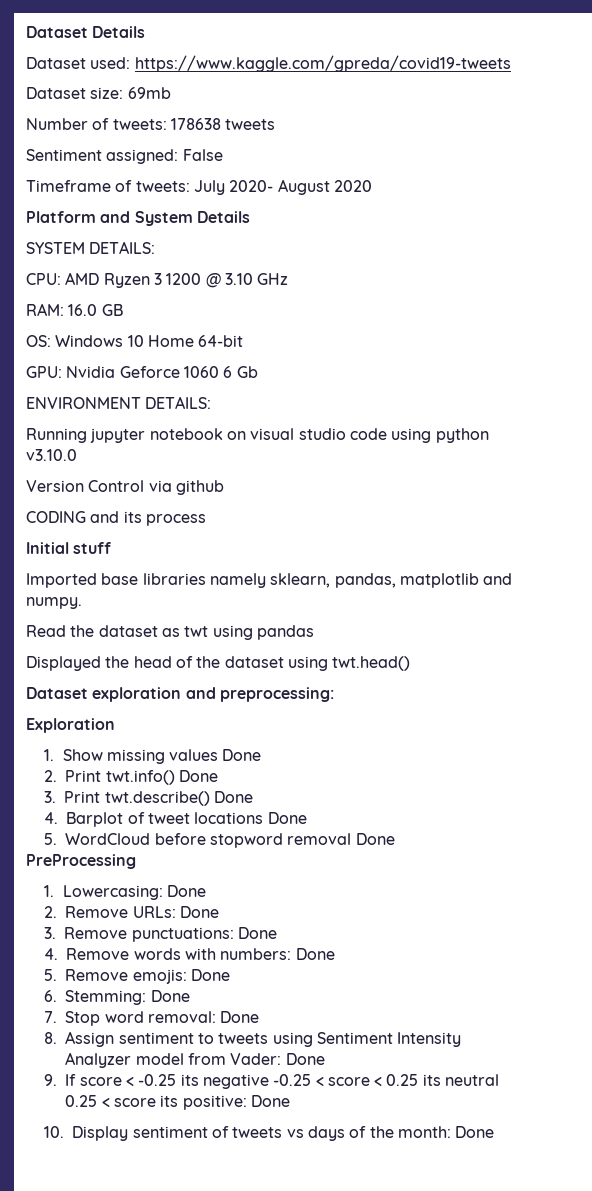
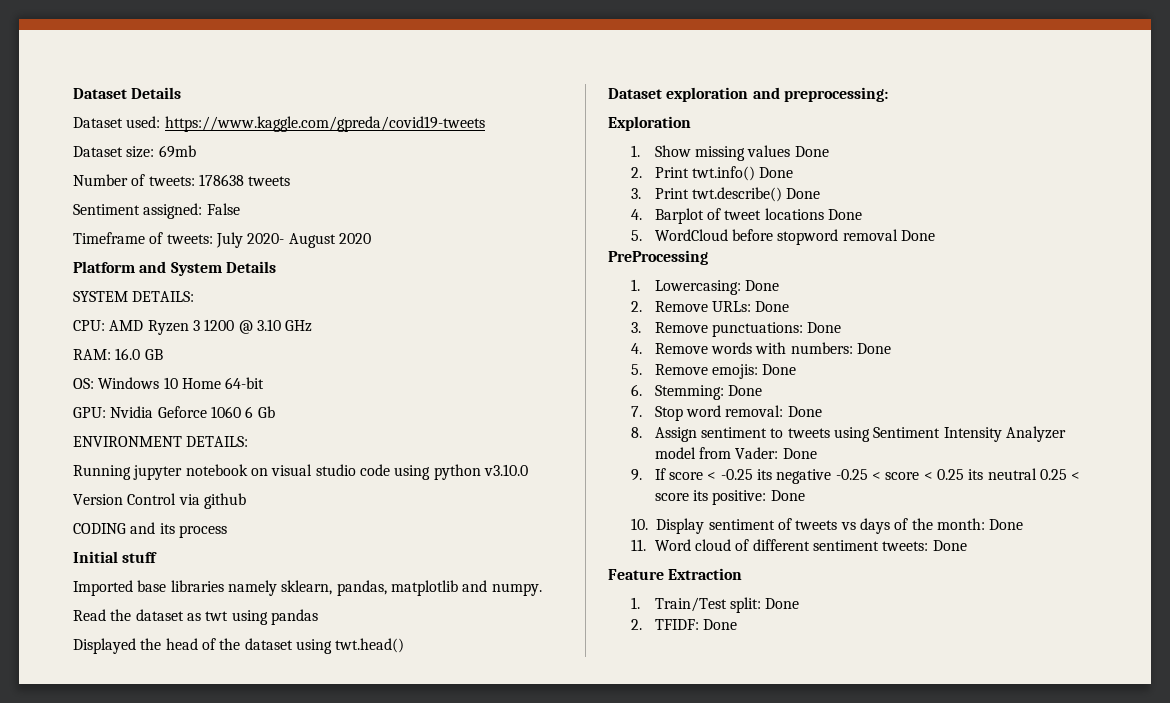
+ 11. Word cloud of different sentiment tweets: Done
+ Feature Extraction
+ 1. Train/Test split: Done
+ 2. TFIDF: Done

